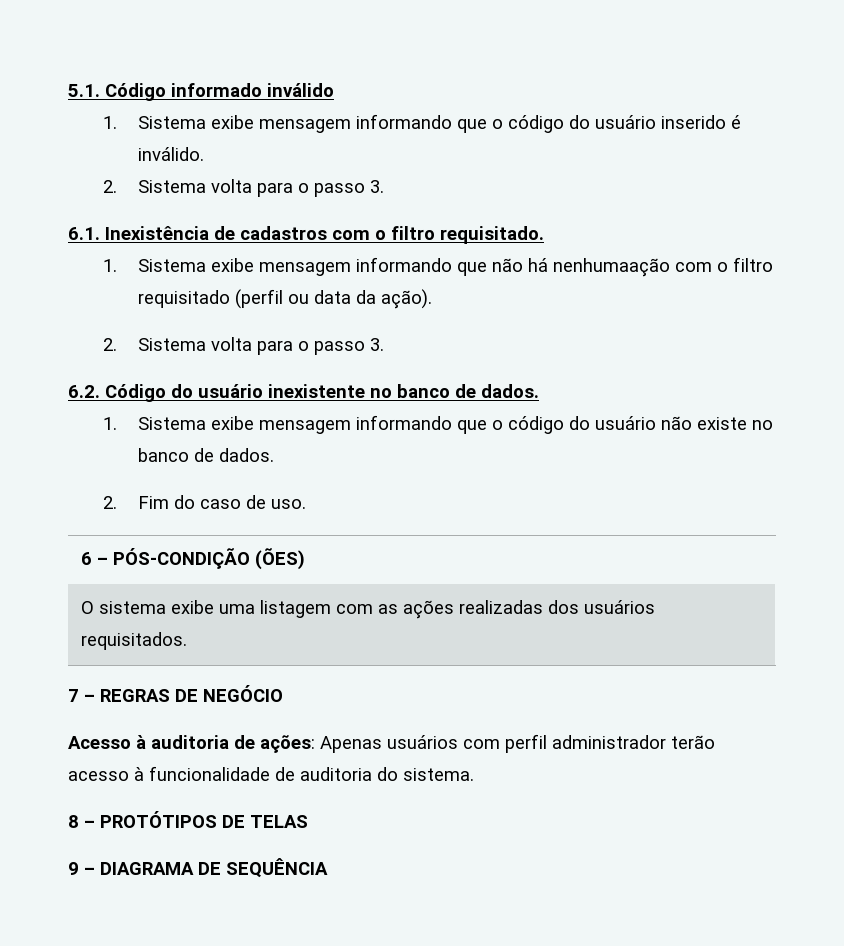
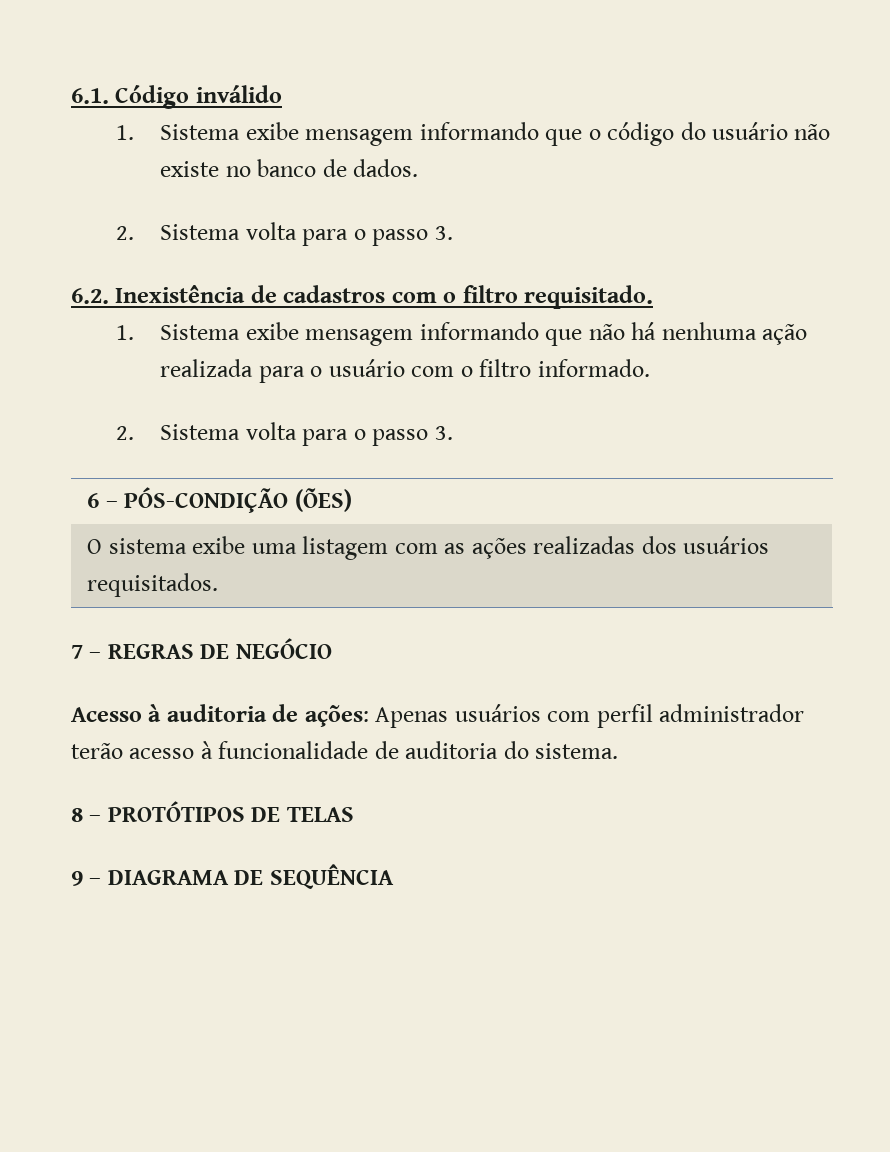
- 5.1. Código informado inválido
- 1. Sistema exibe mensagem informando que o código do usuário inserido é inválido.
- 2. Sistema volta para o passo 3.
- 6.1. Inexistência de cadastros com o filtro requisitado.
- 1. Sistema exibe mensagem informando que não há nenhumaação com o filtro requisitado (perfil ou data da ação).
- 2. Sistema volta para o passo 3.
- 6.2. Código do usuário inexistente no banco de dados.
+ 6.1. Código inválido
  1. Sistema exibe mensagem informando que o código do usuário não existe no banco de dados.
- 2. Fim do caso de uso.
+ 2. Sistema volta para o passo 3.
+ 6.2. Inexistência de cadastros com o filtro requisitado.
+ 1. Sistema exibe mensagem informando que não há nenhuma ação realizada para o usuário com o filtro informado.
+ 2. Sistema volta para o passo 3.

